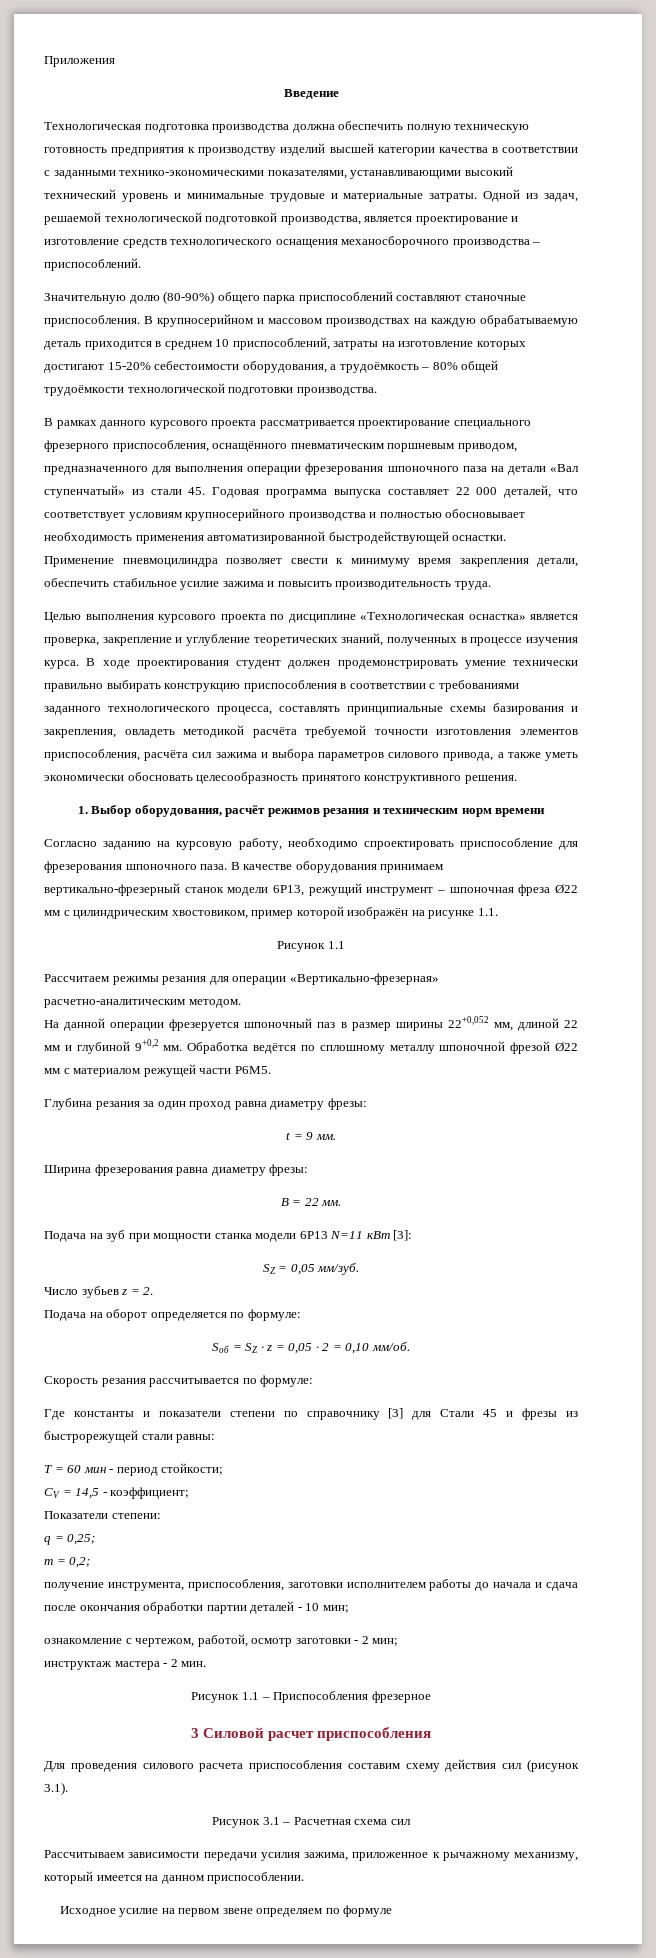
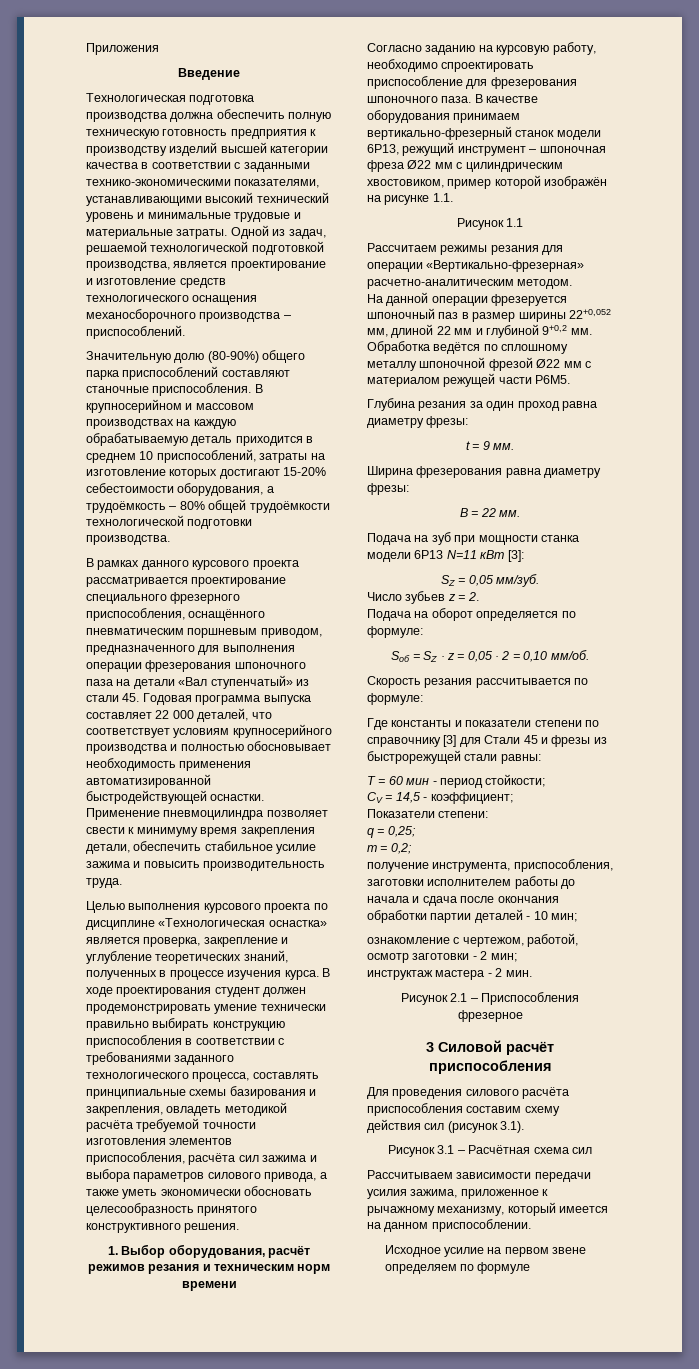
- Рисунок 1.1 – Приспособления фрезерное
+ Рисунок 2.1 – Приспособления фрезерное
- 3 Силовой расчет приспособления
+ 3 Силовой расчёт приспособления
- Для проведения силового расчета приспособления составим схему действия сил (рисунок 3.1).
+ Для проведения силового расчёта приспособления составим схему действия сил (рисунок 3.1).
- Рисунок 3.1 – Расчетная схема сил
+ Рисунок 3.1 – Расчётная схема сил

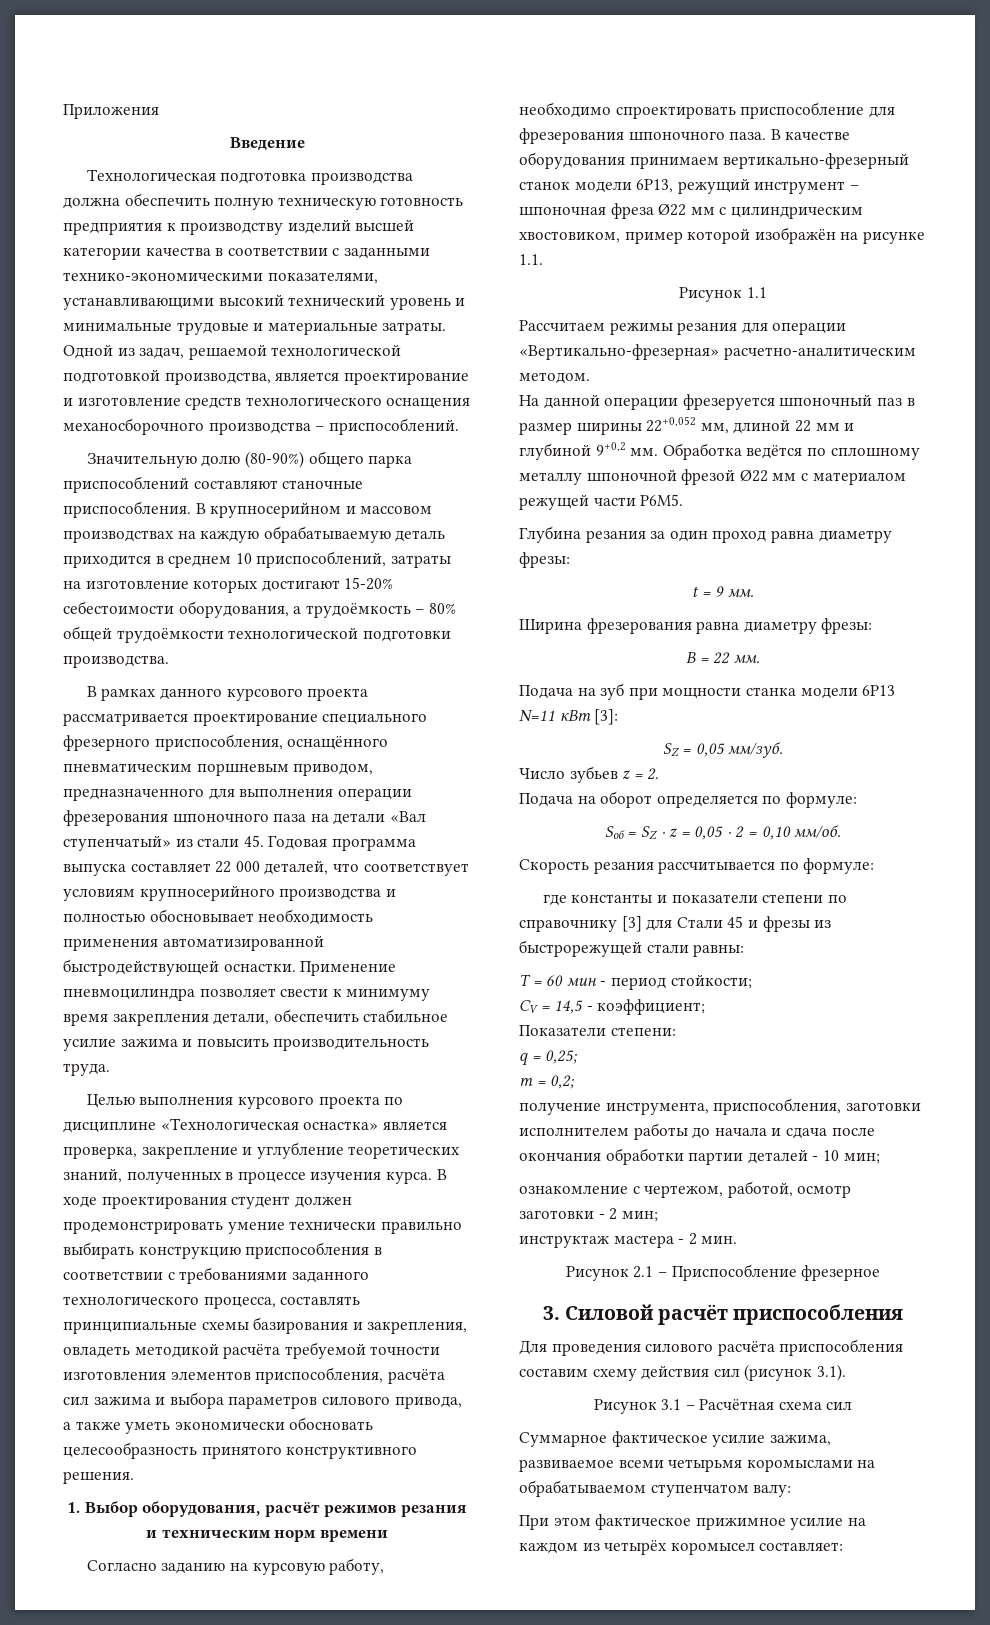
- Где константы и показатели степени по справочнику [3] для Стали 45 и фрезы из быстрорежущей стали равны:
+ где константы и показатели степени по справочнику [3] для Стали 45 и фрезы из быстрорежущей стали равны:
- Рисунок 2.1 – Приспособления фрезерное
+ Рисунок 2.1 – Приспособление фрезерное
- 3 Силовой расчёт приспособления
+ 3. Силовой расчёт приспособления
- Рассчитываем зависимости передачи усилия зажима, приложенное к рычажному механизму, который имеется на данном приспособлении.
- Исходное усилие на первом звене определяем по формуле
+ Суммарное фактическое усилие зажима, развиваемое всеми четырьмя коромыслами на обрабатываемом ступенчатом валу:
+ При этом фактическое прижимное усилие на каждом из четырёх коромысел составляет:

